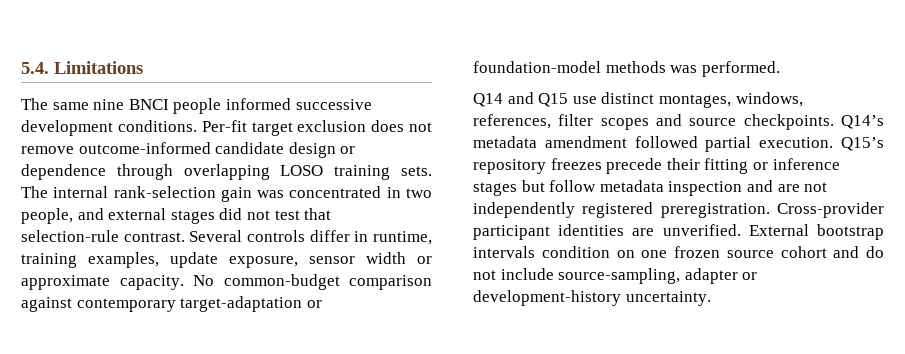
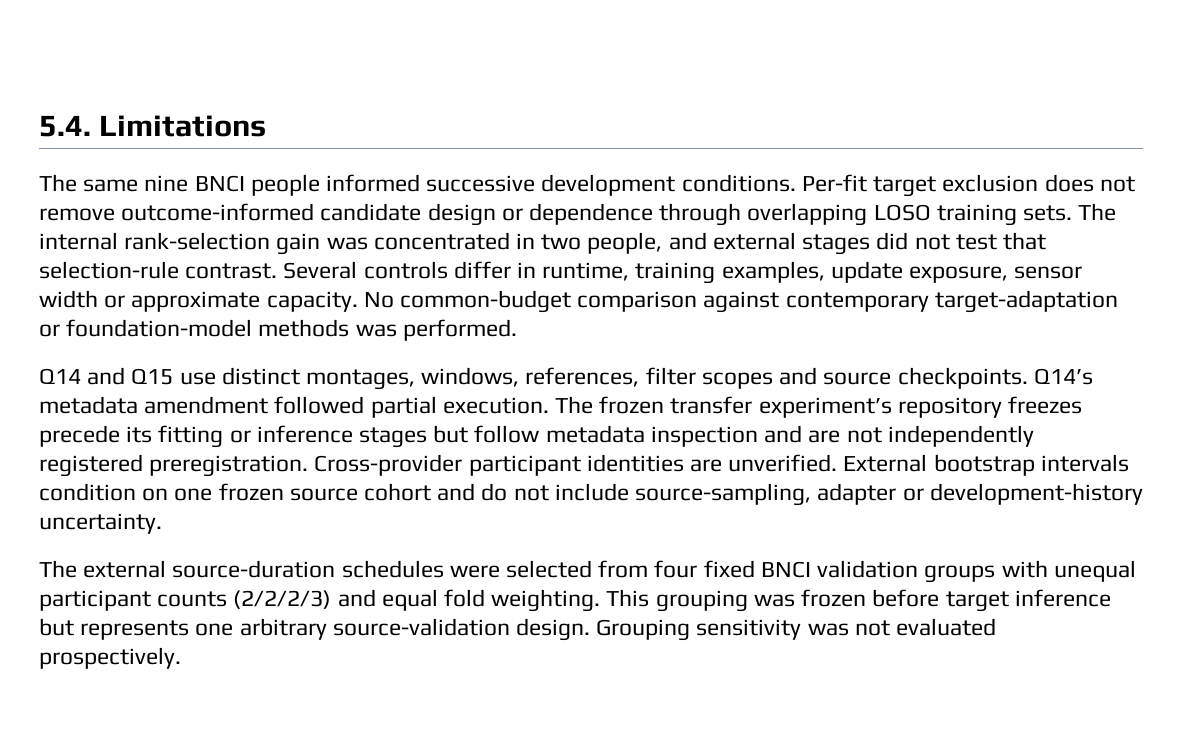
- Q15’s repository freezes precede their fitting or inference stages but follow metadata inspection and are not independently registered preregistration.
+ The frozen transfer experiment’s repository freezes precede its fitting or inference stages but follow metadata inspection and are not independently registered preregistration.
+ The external source-duration schedules were selected from four fixed BNCI validation groups with unequal participant counts (2/2/2/3) and equal fold weighting. This grouping was frozen before target inference but represents one arbitrary source-validation design. Grouping sensitivity was not evaluated prospectively.

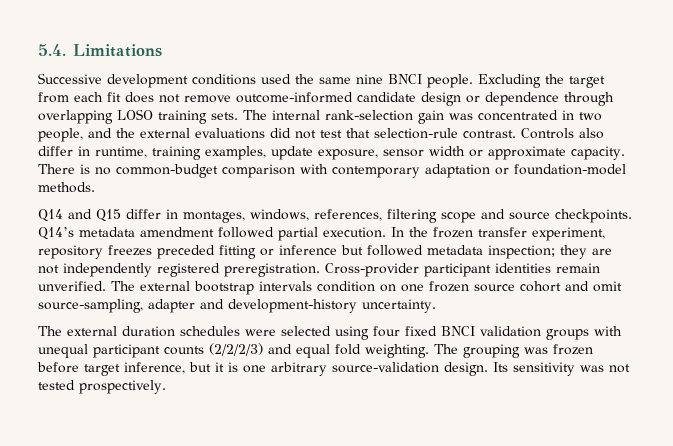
- The same nine BNCI people informed successive development conditions. Per-fit target exclusion does not remove outcome-informed candidate design or dependence through overlapping LOSO training sets.
+ Successive development conditions used the same nine BNCI people. Excluding the target from each fit does not remove outcome-informed candidate design or dependence through overlapping LOSO training sets.
- The internal rank-selection gain was concentrated in two people, and external stages did not test that selection-rule contrast.
+ The internal rank-selection gain was concentrated in two people, and the external evaluations did not test that selection-rule contrast.
- Several controls differ in runtime, training examples, update exposure, sensor width or approximate capacity.
+ Controls also differ in runtime, training examples, update exposure, sensor width or approximate capacity.
- No common-budget comparison against contemporary target-adaptation or foundation-model methods was performed.
+ There is no common-budget comparison with contemporary adaptation or foundation-model methods.
- Q14 and Q15 use distinct montages, windows, references, filter scopes and source checkpoints.
+ Q14 and Q15 differ in montages, windows, references, filtering scope and source checkpoints.
- The frozen transfer experiment’s repository freezes precede its fitting or inference stages but follow metadata inspection and are not independently registered preregistration.
+ In the frozen transfer experiment, repository freezes preceded fitting or inference but followed metadata inspection; they are not independently registered preregistration.
- Cross-provider participant identities are unverified. External bootstrap intervals condition on one frozen source cohort and do not include source-sampling, adapter or development-history uncertainty.
+ Cross-provider participant identities remain unverified. The external bootstrap intervals condition on one frozen source cohort and omit source-sampling, adapter and development-history uncertainty.
- The external source-duration schedules were selected from four fixed BNCI validation groups with unequal participant counts (2/2/2/3) and equal fold weighting.
+ The external duration schedules were selected using four fixed BNCI validation groups with unequal participant counts (2/2/2/3) and equal fold weighting.
- This grouping was frozen before target inference but represents one arbitrary source-validation design.
+ The grouping was frozen before target inference, but it is one arbitrary source-validation design.
- Grouping sensitivity was not evaluated prospectively.
+ Its sensitivity was not tested prospectively.

